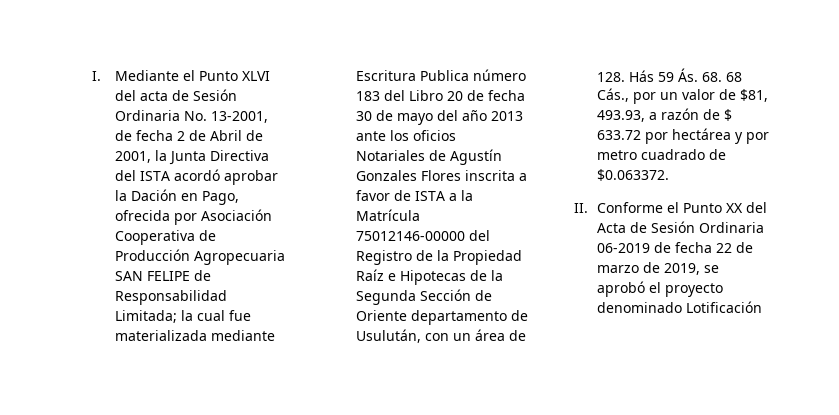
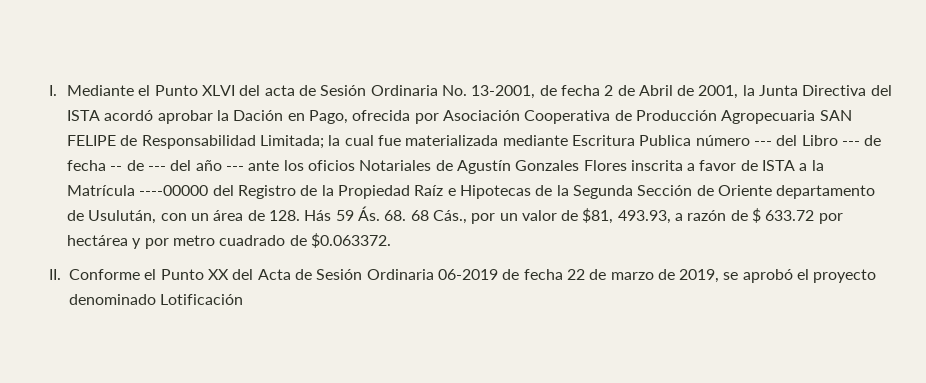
- la cual fue materializada mediante Escritura Publica número 183 del Libro 20 de fecha 30 de mayo del año 2013 ante los oficios Notariales de Agustín Gonzales Flores inscrita a favor de ISTA a la Matrícula 75012146-00000 del Registro de la Propiedad Raíz e Hipotecas de la Segunda Sección de Oriente departamento de Usulután, con un área de 128. Hás 59 Ás. 68. 68 Cás., por un valor de $81, 493.93, a razón de $ 633.72 por hectárea y por metro cuadrado de $0.063372.
+ la cual fue materializada mediante Escritura Publica número --- del Libro --- de fecha -- de --- del año --- ante los oficios Notariales de Agustín Gonzales Flores inscrita a favor de ISTA a la Matrícula ----00000 del Registro de la Propiedad Raíz e Hipotecas de la Segunda Sección de Oriente departamento de Usulután, con un área de 128. Hás 59 Ás. 68. 68 Cás., por un valor de $81, 493.93, a razón de $ 633.72 por hectárea y por metro cuadrado de $0.063372.

